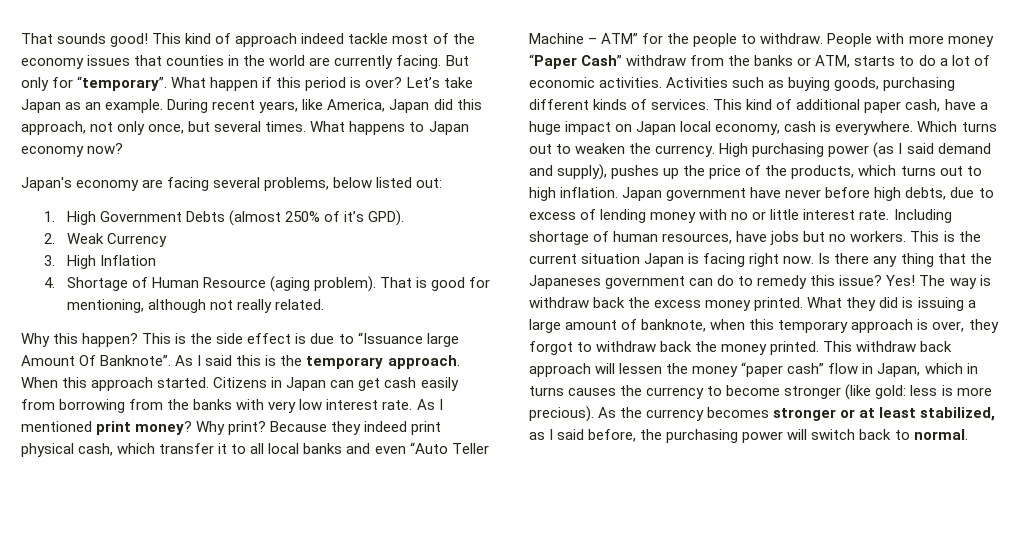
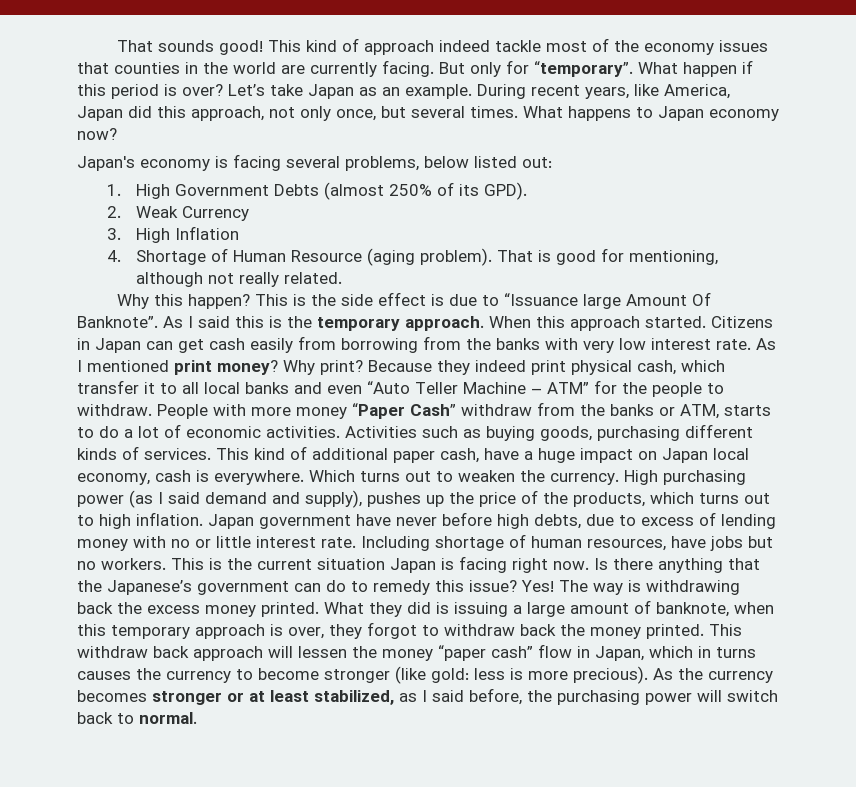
- Japan's economy are facing several problems, below listed out:
+ Japan's economy is facing several problems, below listed out:
- 1. High Government Debts (almost 250% of it’s GPD).
+ 1. High Government Debts (almost 250% of its GPD).
- Is there any thing that the Japaneses government can do to remedy this issue?
+ Is there anything that the Japanese’s government can do to remedy this issue?
- The way is withdraw back the excess money printed.
+ The way is withdrawing back the excess money printed.

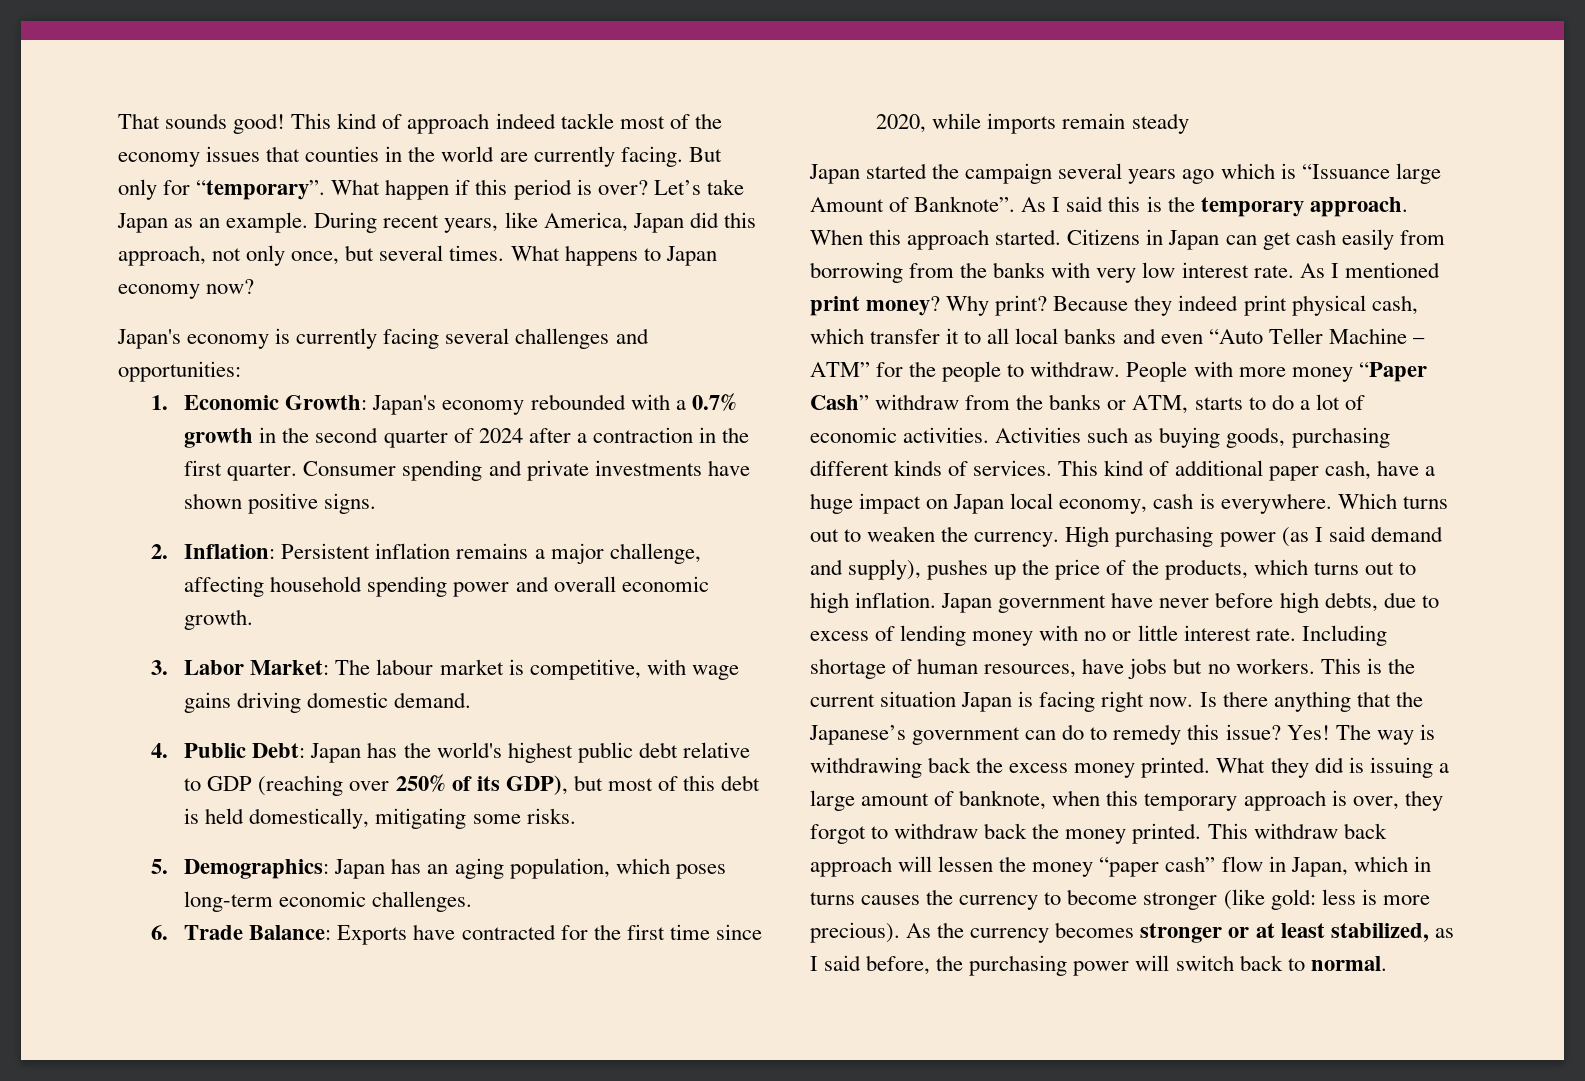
- Japan's economy is facing several problems, below listed out:
- 1. High Government Debts (almost 250% of its GPD).
- 2. Weak Currency
- 3. High Inflation
- 4. Shortage of Human Resource (aging problem). That is good for mentioning, although not really related.
- Why this happen? This is the side effect is due to “Issuance large Amount Of Banknote”.
+ Japan's economy is currently facing several challenges and opportunities:
+ 1. Economic Growth: Japan's economy rebounded with a 0.7% growth in the second quarter of 2024 after a contraction in the first quarter. Consumer spending and private investments have shown positive signs.
+ 2. Inflation: Persistent inflation remains a major challenge, affecting household spending power and overall economic growth.
+ 3. Labor Market: The labour market is competitive, with wage gains driving domestic demand.
+ 4. Public Debt: Japan has the world's highest public debt relative to GDP (reaching over 250% of its GDP), but most of this debt is held domestically, mitigating some risks.
+ 5. Demographics: Japan has an aging population, which poses long-term economic challenges.
+ 6. Trade Balance: Exports have contracted for the first time since 2020, while imports remain steady
+ Japan started the campaign several years ago which is “Issuance large Amount of Banknote”.

